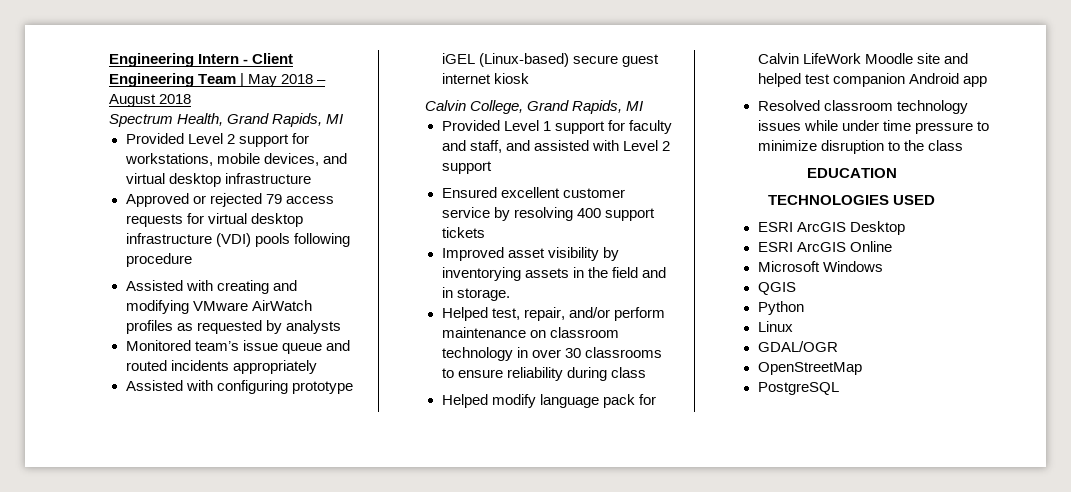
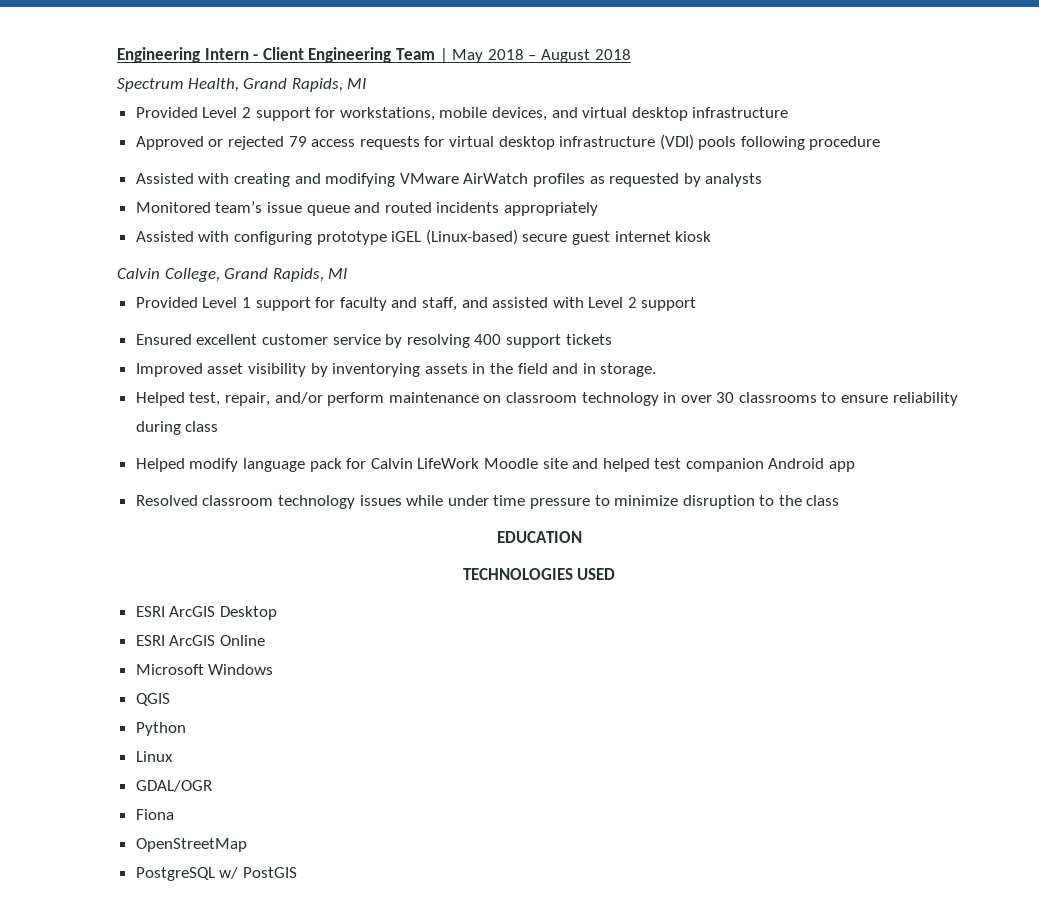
+ Fiona
- PostgreSQL
+ PostgreSQL w/ PostGIS

